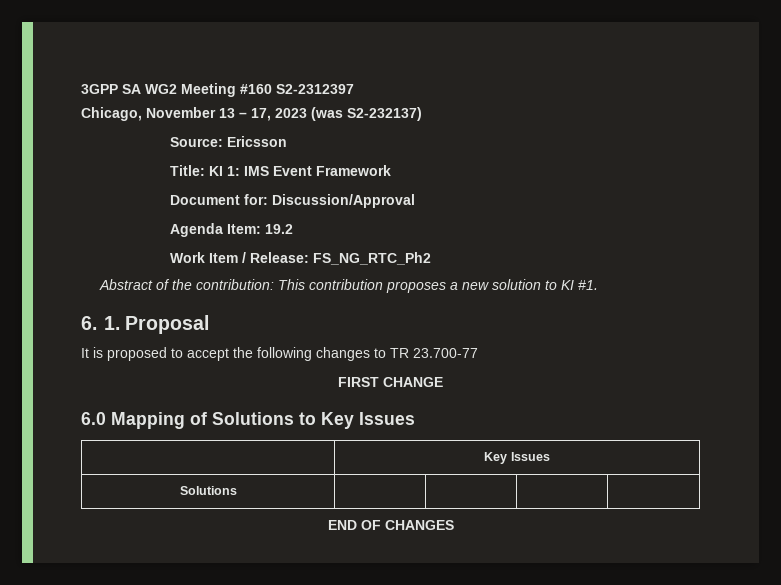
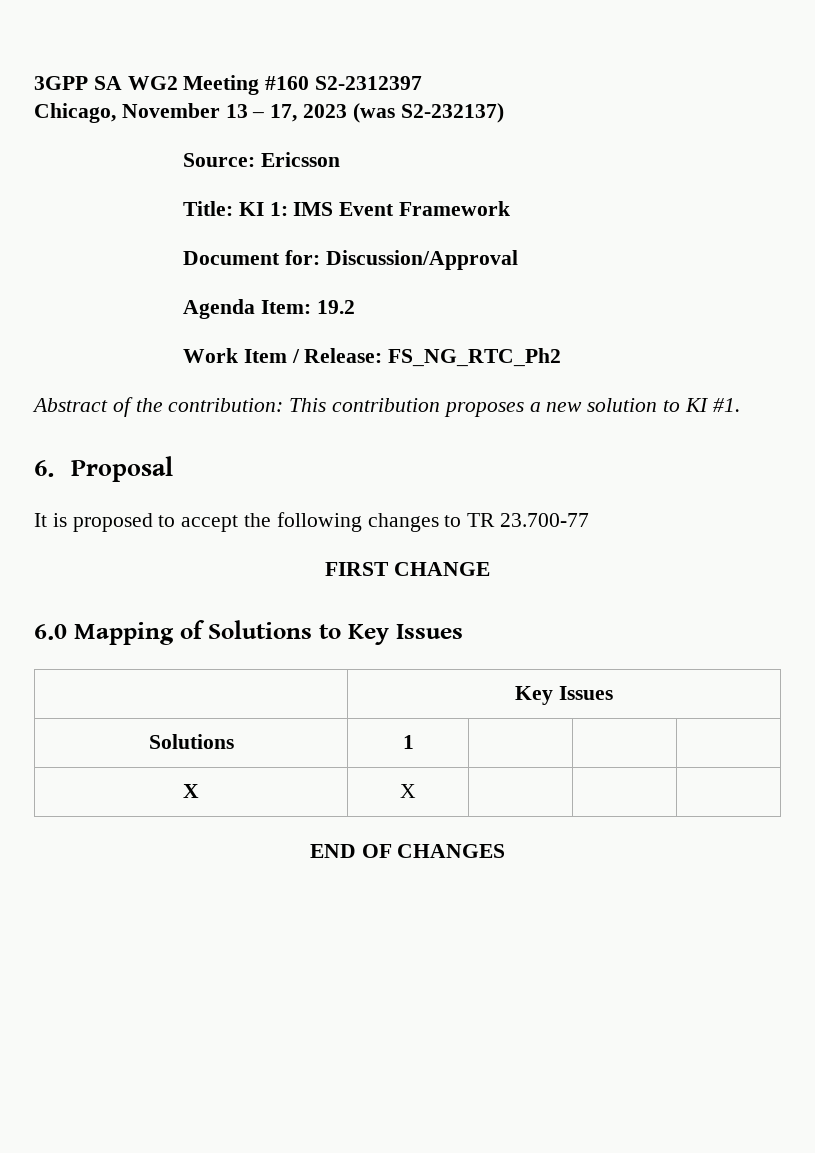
- 6. 1. Proposal
+ 6. Proposal
- Solutions | | | |
+ Solutions | 1 | | |
+ X | X | | |

